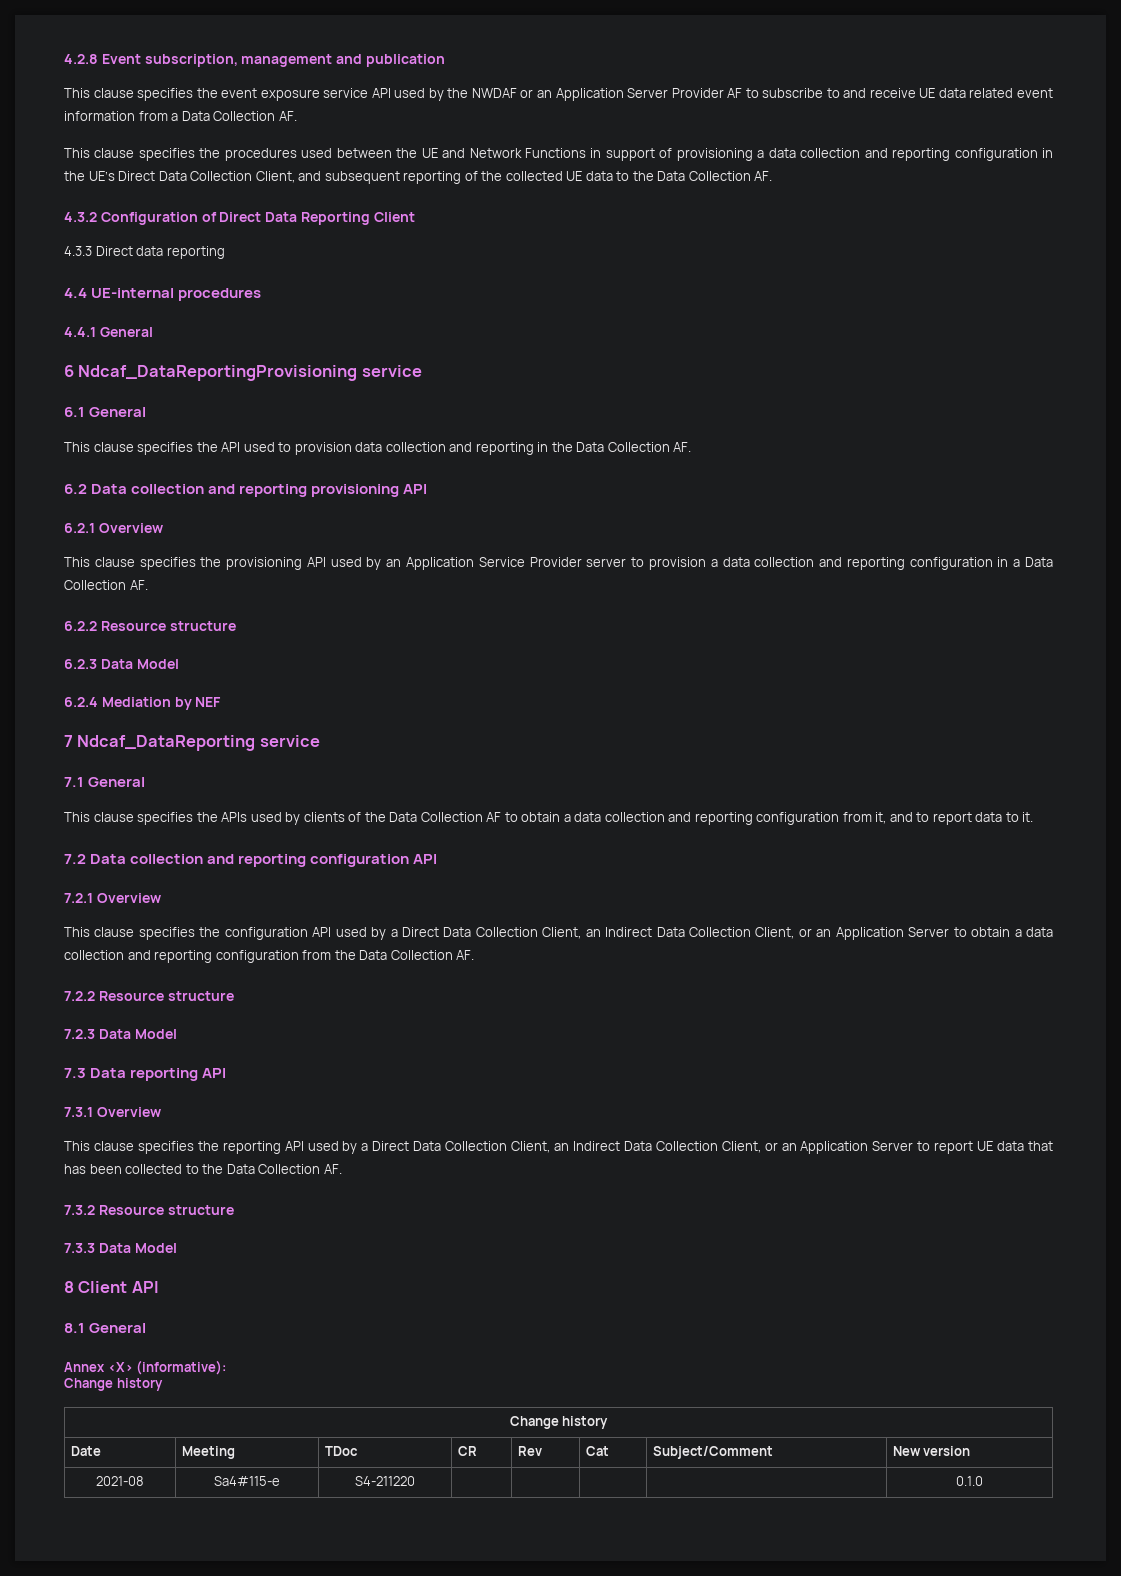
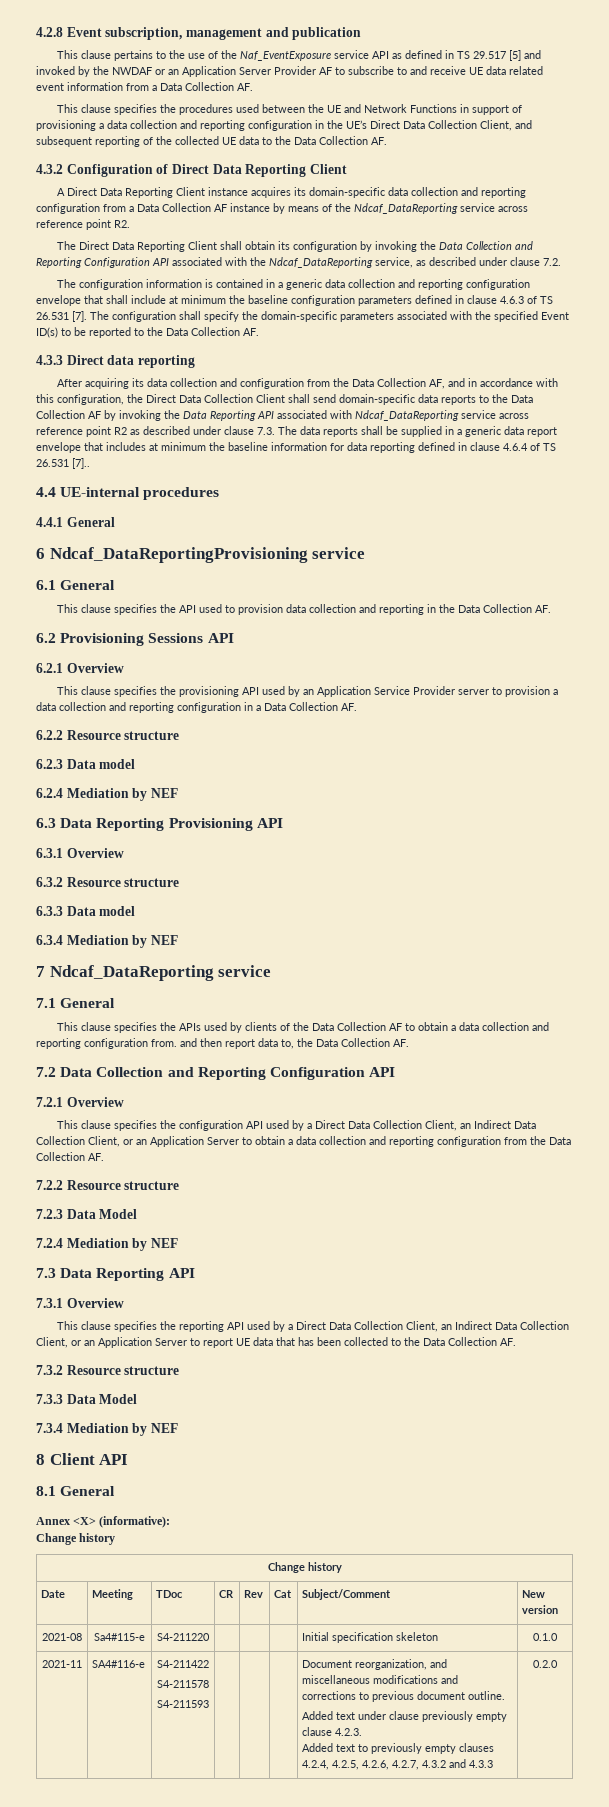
- This clause specifies the event exposure service API used by the NWDAF or an Application Server Provider AF to subscribe to and receive UE data related event information from a Data Collection AF.
+ This clause pertains to the use of the Naf_EventExposure service API as defined in TS 29.517 [5] and invoked by the NWDAF or an Application Server Provider AF to subscribe to and receive UE data related event information from a Data Collection AF.
+ A Direct Data Reporting Client instance acquires its domain-specific data collection and reporting configuration from a Data Collection AF instance by means of the Ndcaf_DataReporting service across reference point R2.
+ The Direct Data Reporting Client shall obtain its configuration by invoking the Data Collection and Reporting Configuration API associated with the Ndcaf_DataReporting service, as described under clause 7.2.
+ The configuration information is contained in a generic data collection and reporting configuration envelope that shall include at minimum the baseline configuration parameters defined in clause 4.6.3 of TS 26.531 [7]. The configuration shall specify the domain-specific parameters associated with the specified Event ID(s) to be reported to the Data Collection AF.
  4.3.3 Direct data reporting
+ After acquiring its data collection and configuration from the Data Collection AF, and in accordance with this configuration, the Direct Data Collection Client shall send domain-specific data reports to the Data Collection AF by invoking the Data Reporting API associated with Ndcaf_DataReporting service across reference point R2 as described under clause 7.3. The data reports shall be supplied in a generic data report envelope that includes at minimum the baseline information for data reporting defined in clause 4.6.4 of TS 26.531 [7]..
- 6.2 Data collection and reporting provisioning API
+ 6.2 Provisioning Sessions API
- 6.2.3 Data Model
+ 6.2.3 Data model
+ 6.3 Data Reporting Provisioning API
+ 6.3.1 Overview
+ 6.3.2 Resource structure
+ 6.3.3 Data model
+ 6.3.4 Mediation by NEF
- This clause specifies the APIs used by clients of the Data Collection AF to obtain a data collection and reporting configuration from it, and to report data to it.
- 7.2 Data collection and reporting configuration API
+ This clause specifies the APIs used by clients of the Data Collection AF to obtain a data collection and reporting configuration from. and then report data to, the Data Collection AF.
+ 7.2 Data Collection and Reporting Configuration API
+ 7.2.4 Mediation by NEF
- 7.3 Data reporting API
+ 7.3 Data Reporting API
+ 7.3.4 Mediation by NEF
- 2021-08 | Sa4#115-e | S4-211220 | | | | | 0.1.0
+ 2021-08 | Sa4#115-e | S4-211220 | | | | Initial specification skeleton | 0.1.0
+ 2021-11 | SA4#116-e | S4-211422
+ S4-211578
+ S4-211593 | | | | Document reorganization, and miscellaneous modifications and corrections to previous document outline.
+ Added text under clause previously empty clause 4.2.3.
+ Added text to previously empty clauses 4.2.4, 4.2.5, 4.2.6, 4.2.7, 4.3.2 and 4.3.3 | 0.2.0

